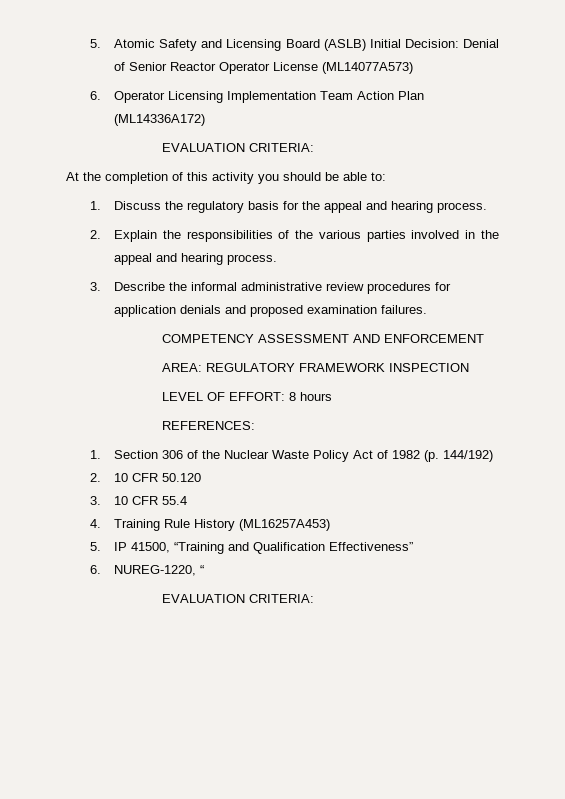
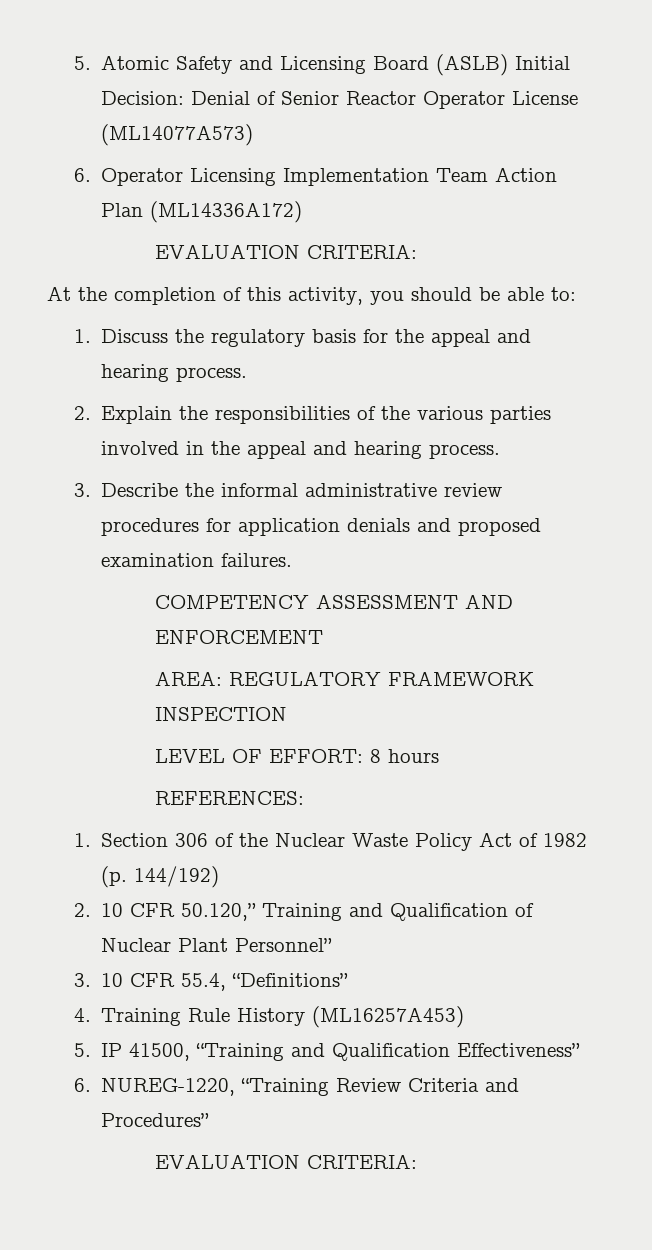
- At the completion of this activity you should be able to:
+ At the completion of this activity, you should be able to:
- 2. 10 CFR 50.120
+ 2. 10 CFR 50.120,” Training and Qualification of Nuclear Plant Personnel”
- 3. 10 CFR 55.4
+ 3. 10 CFR 55.4, “Definitions”
- 6. NUREG-1220, “
+ 6. NUREG-1220, “Training Review Criteria and Procedures”

